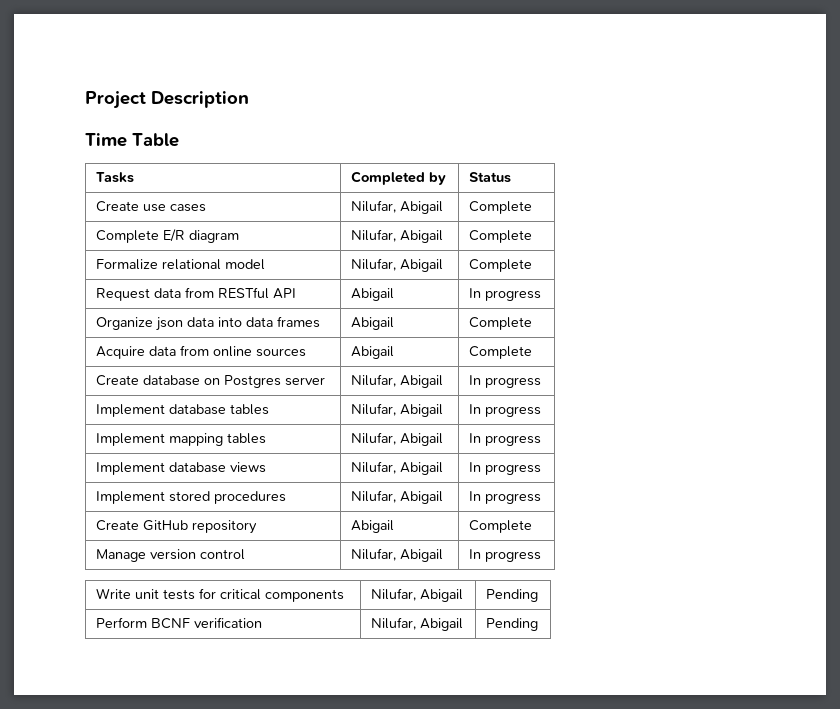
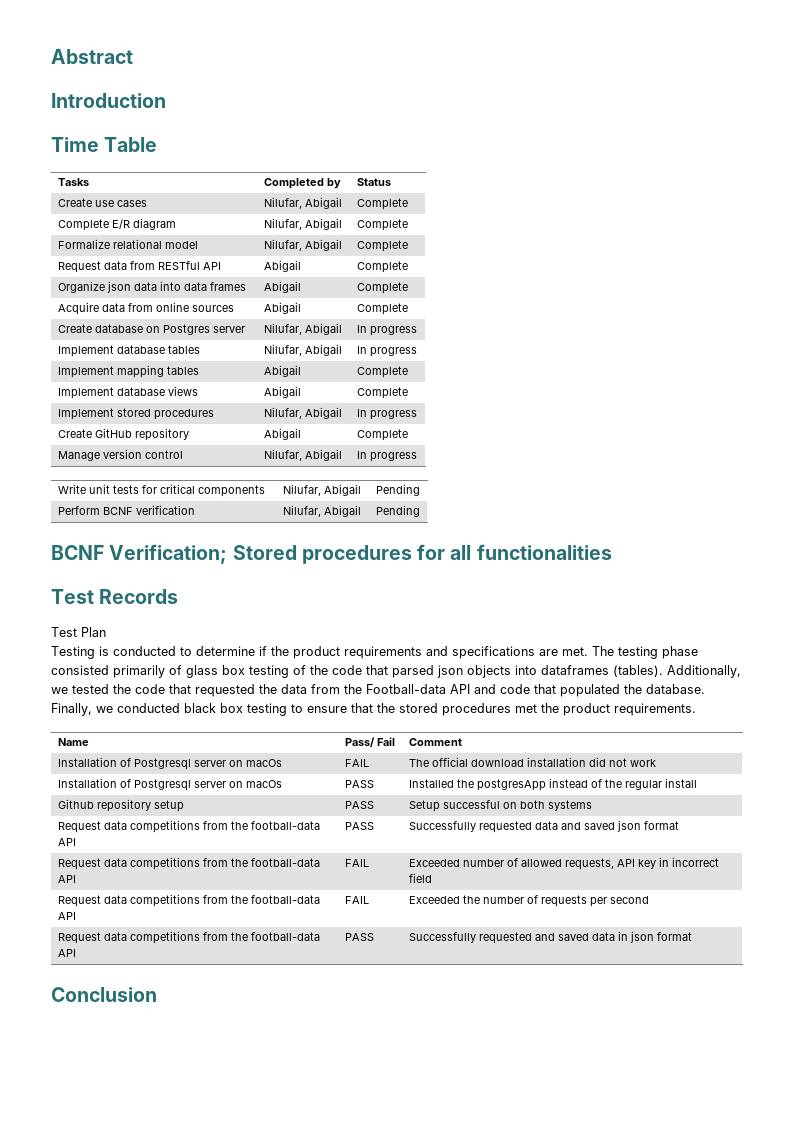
- Project Description
+ Abstract
+ Introduction
- Request data from RESTful API | Abigail | In progress
+ Request data from RESTful API | Abigail | Complete
- Implement mapping tables | Nilufar, Abigail | In progress
+ Implement mapping tables | Abigail | Complete
- Implement database views | Nilufar, Abigail | In progress
+ Implement database views | Abigail | Complete
+ BCNF Verification; Stored procedures for all functionalities
+ Test Records
+ Test Plan
+ Testing is conducted to determine if the product requirements and specifications are met. The testing phase consisted primarily of glass box testing of the code that parsed json objects into dataframes (tables). Additionally, we tested the code that requested the data from the Football-data API and code that populated the database. Finally, we conducted black box testing to ensure that the stored procedures met the product requirements.
+ Name | Pass/ Fail | Comment
+ Installation of Postgresql server on macOs | FAIL | The official download installation did not work
+ Installation of Postgresql server on macOs | PASS | Installed the postgresApp instead of the regular install
+ Github repository setup | PASS | Setup successful on both systems
+ Request data competitions from the football-data API | PASS | Successfully requested data and saved json format
+ Request data competitions from the football-data API | FAIL | Exceeded number of allowed requests, API key in incorrect field
+ Request data competitions from the football-data API | FAIL | Exceeded the number of requests per second
+ Request data competitions from the football-data API | PASS | Successfully requested and saved data in json format
+ Conclusion

